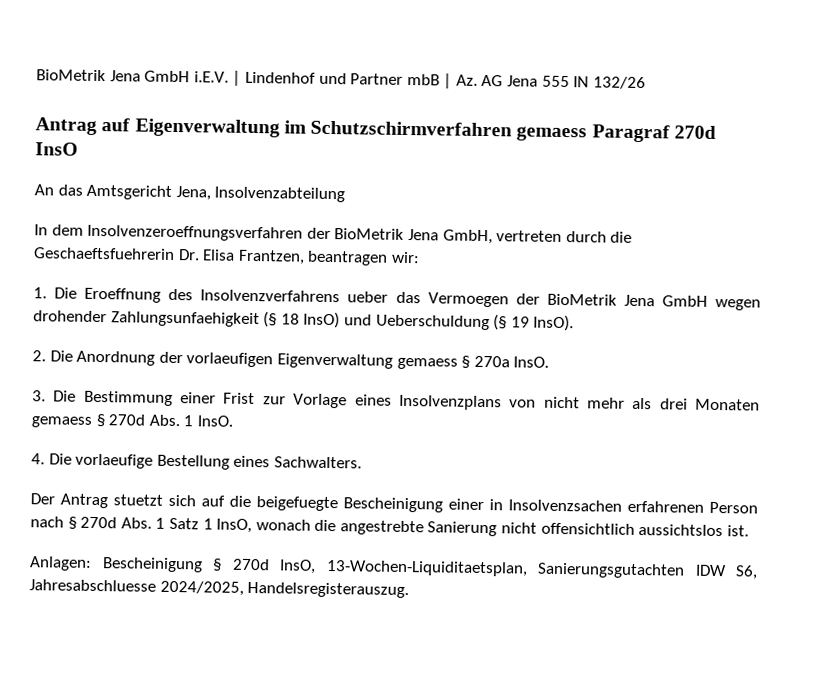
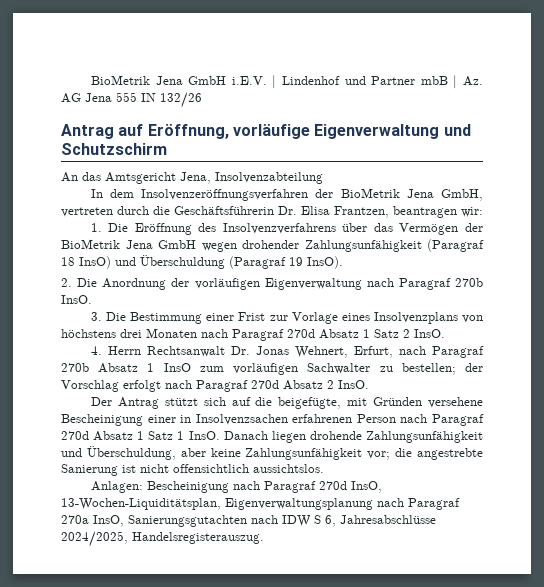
- Antrag auf Eigenverwaltung im Schutzschirmverfahren gemaess Paragraf 270d InsO
+ Antrag auf Eröffnung, vorläufige Eigenverwaltung und Schutzschirm
- In dem Insolvenzeroeffnungsverfahren der BioMetrik Jena GmbH, vertreten durch die Geschaeftsfuehrerin Dr. Elisa Frantzen, beantragen wir:
+ In dem Insolvenzeröffnungsverfahren der BioMetrik Jena GmbH, vertreten durch die Geschäftsführerin Dr. Elisa Frantzen, beantragen wir:
- 1. Die Eroeffnung des Insolvenzverfahrens ueber das Vermoegen der BioMetrik Jena GmbH wegen drohender Zahlungsunfaehigkeit (§ 18 InsO) und Ueberschuldung (§ 19 InsO).
+ 1. Die Eröffnung des Insolvenzverfahrens über das Vermögen der BioMetrik Jena GmbH wegen drohender Zahlungsunfähigkeit (Paragraf 18 InsO) und Überschuldung (Paragraf 19 InsO).
- 2. Die Anordnung der vorlaeufigen Eigenverwaltung gemaess § 270a InsO.
+ 2. Die Anordnung der vorläufigen Eigenverwaltung nach Paragraf 270b InsO.
- 3. Die Bestimmung einer Frist zur Vorlage eines Insolvenzplans von nicht mehr als drei Monaten gemaess § 270d Abs. 1 InsO.
- 4. Die vorlaeufige Bestellung eines Sachwalters.
+ 3. Die Bestimmung einer Frist zur Vorlage eines Insolvenzplans von höchstens drei Monaten nach Paragraf 270d Absatz 1 Satz 2 InsO.
+ 4. Herrn Rechtsanwalt Dr. Jonas Wehnert, Erfurt, nach Paragraf 270b Absatz 1 InsO zum vorläufigen Sachwalter zu bestellen; der Vorschlag erfolgt nach Paragraf 270d Absatz 2 InsO.
- Der Antrag stuetzt sich auf die beigefuegte Bescheinigung einer in Insolvenzsachen erfahrenen Person nach § 270d Abs. 1 Satz 1 InsO, wonach die angestrebte Sanierung nicht offensichtlich aussichtslos ist.
+ Der Antrag stützt sich auf die beigefügte, mit Gründen versehene Bescheinigung einer in Insolvenzsachen erfahrenen Person nach Paragraf 270d Absatz 1 Satz 1 InsO. Danach liegen drohende Zahlungsunfähigkeit und Überschuldung, aber keine Zahlungsunfähigkeit vor; die angestrebte Sanierung ist nicht offensichtlich aussichtslos.
- Anlagen: Bescheinigung § 270d InsO, 13-Wochen-Liquiditaetsplan, Sanierungsgutachten IDW S6, Jahresabschluesse 2024/2025, Handelsregisterauszug.
+ Anlagen: Bescheinigung nach Paragraf 270d InsO, 13-Wochen-Liquiditätsplan, Eigenverwaltungsplanung nach Paragraf 270a InsO, Sanierungsgutachten nach IDW S 6, Jahresabschlüsse 2024/2025, Handelsregisterauszug.

